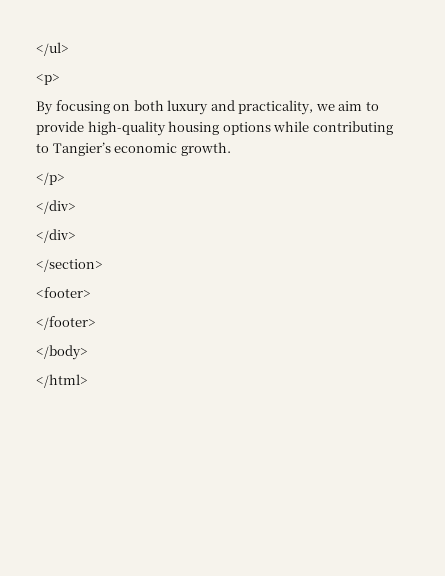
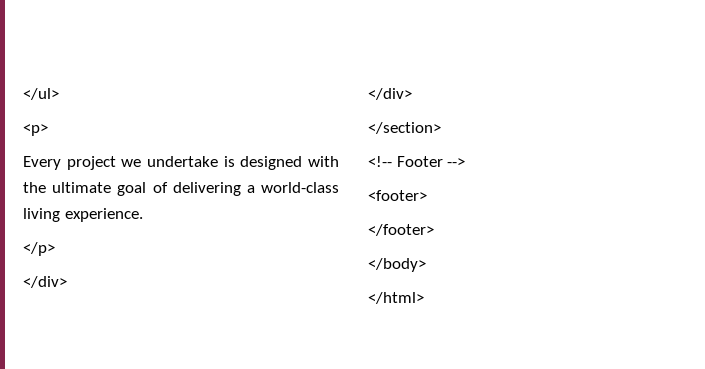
- By focusing on both luxury and practicality, we aim to provide high-quality housing options while contributing to Tangier’s economic growth.
+ Every project we undertake is designed with the ultimate goal of delivering a world-class living experience.
+ <!-- Footer -->

